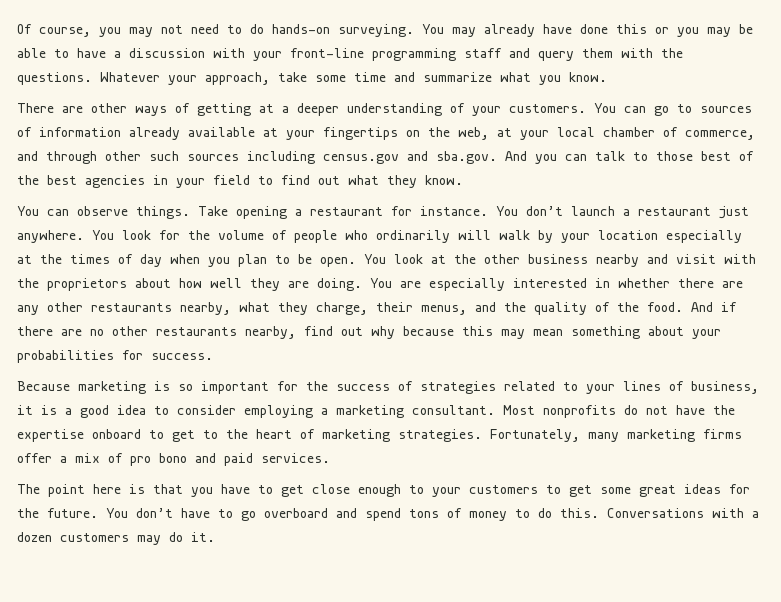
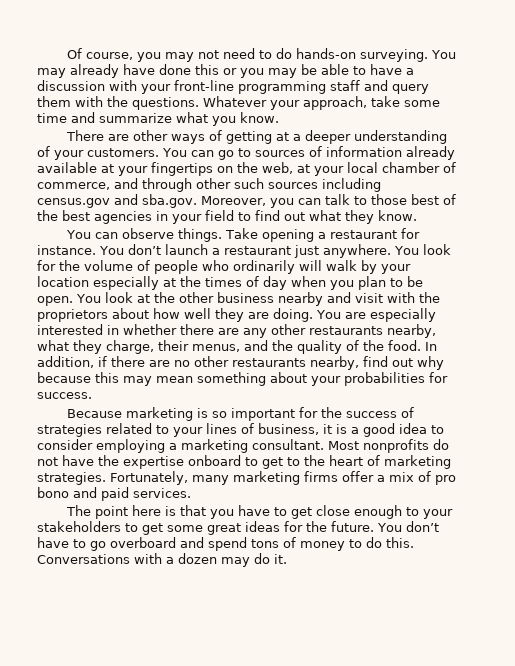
- You can go to sources of information already available at your fingertips on the web, at your local chamber of commerce, and through other such sources including census.gov and sba.gov. And you can talk to those best of the best agencies in your field to find out what they know.
+ You can go to sources of information already available at your fingertips on the web, at your local chamber of commerce, and through other such sources including census.gov and sba.gov. Moreover, you can talk to those best of the best agencies in your field to find out what they know.
- And if there are no other restaurants nearby, find out why because this may mean something about your probabilities for success.
+ In addition, if there are no other restaurants nearby, find out why because this may mean something about your probabilities for success.
- The point here is that you have to get close enough to your customers to get some great ideas for the future.
+ The point here is that you have to get close enough to your stakeholders to get some great ideas for the future.
- Conversations with a dozen customers may do it.
+ Conversations with a dozen may do it.

